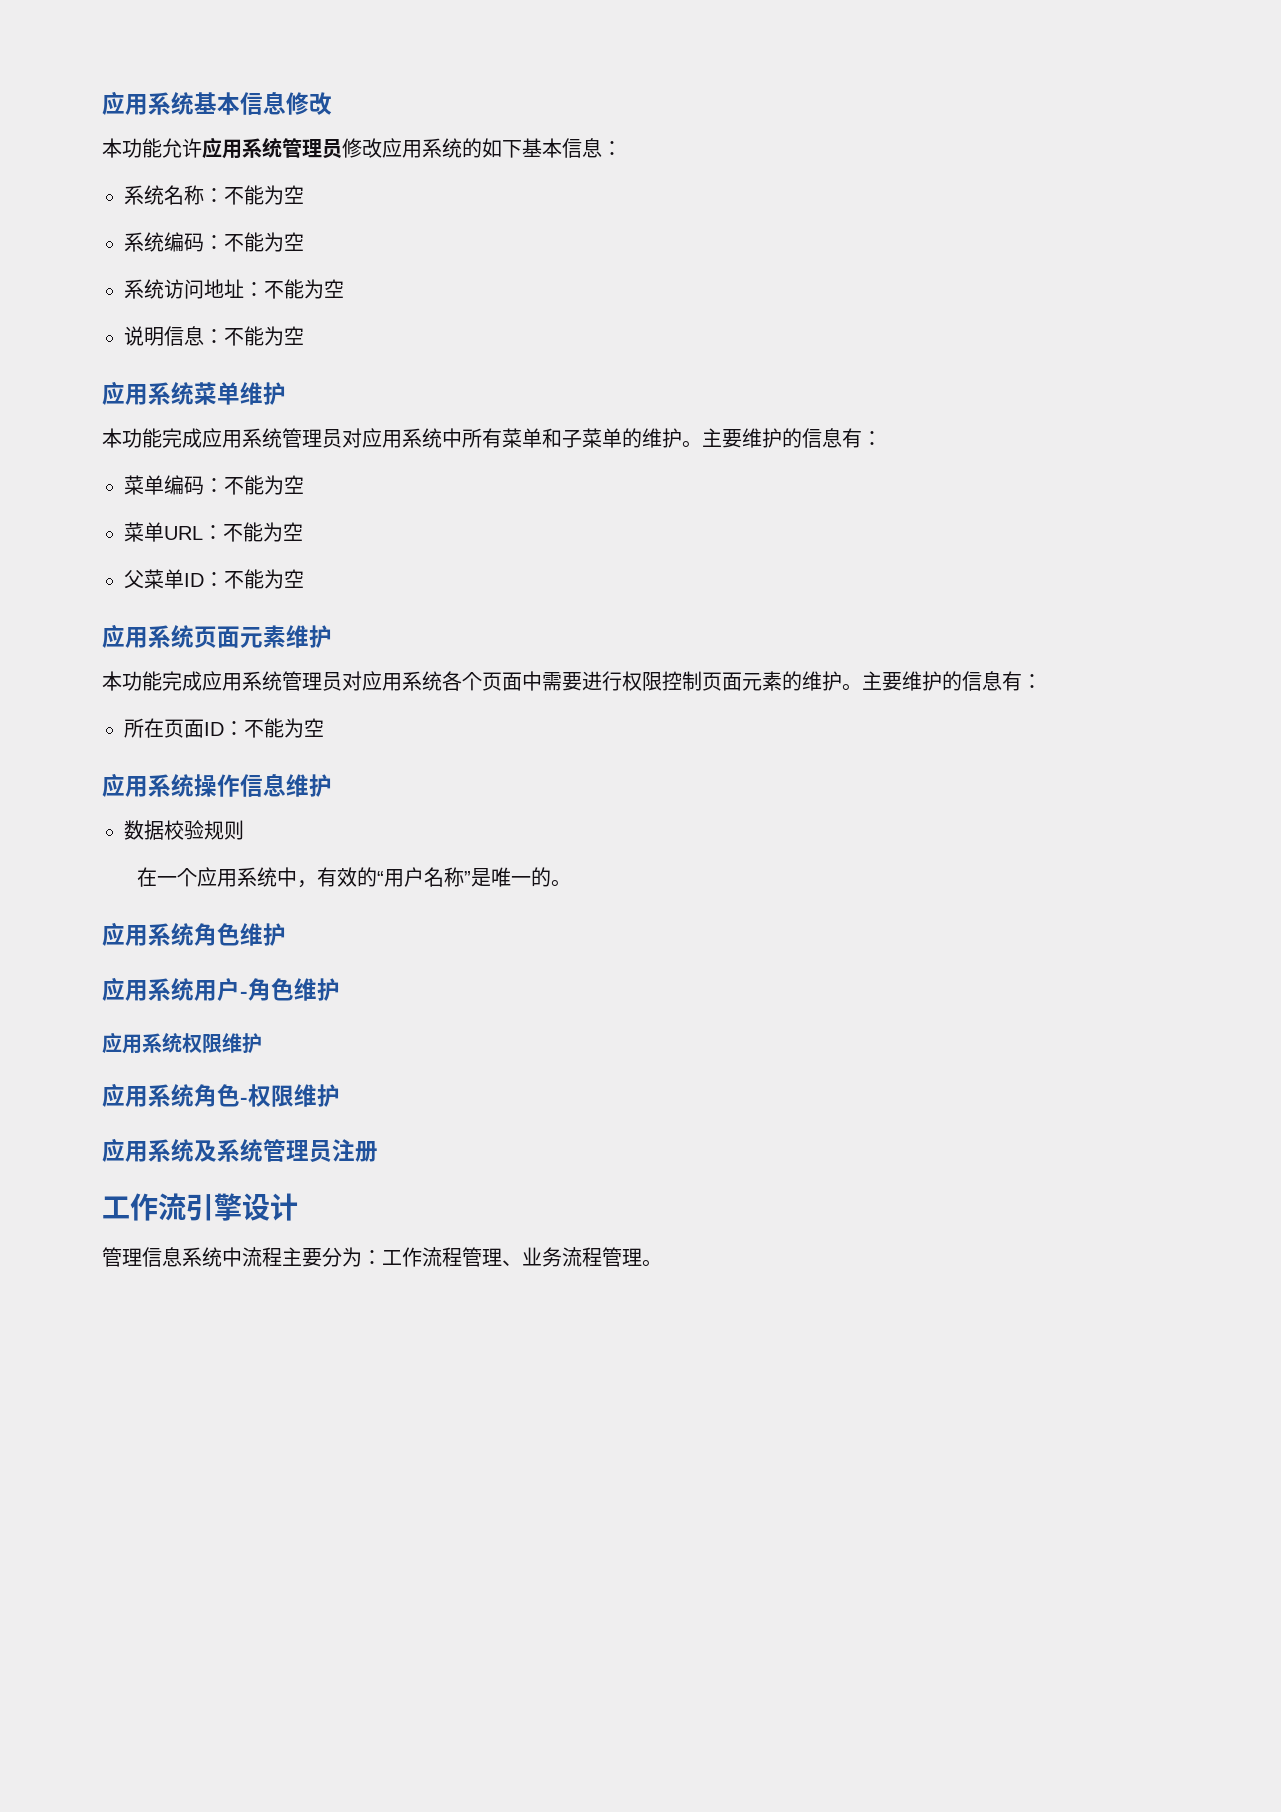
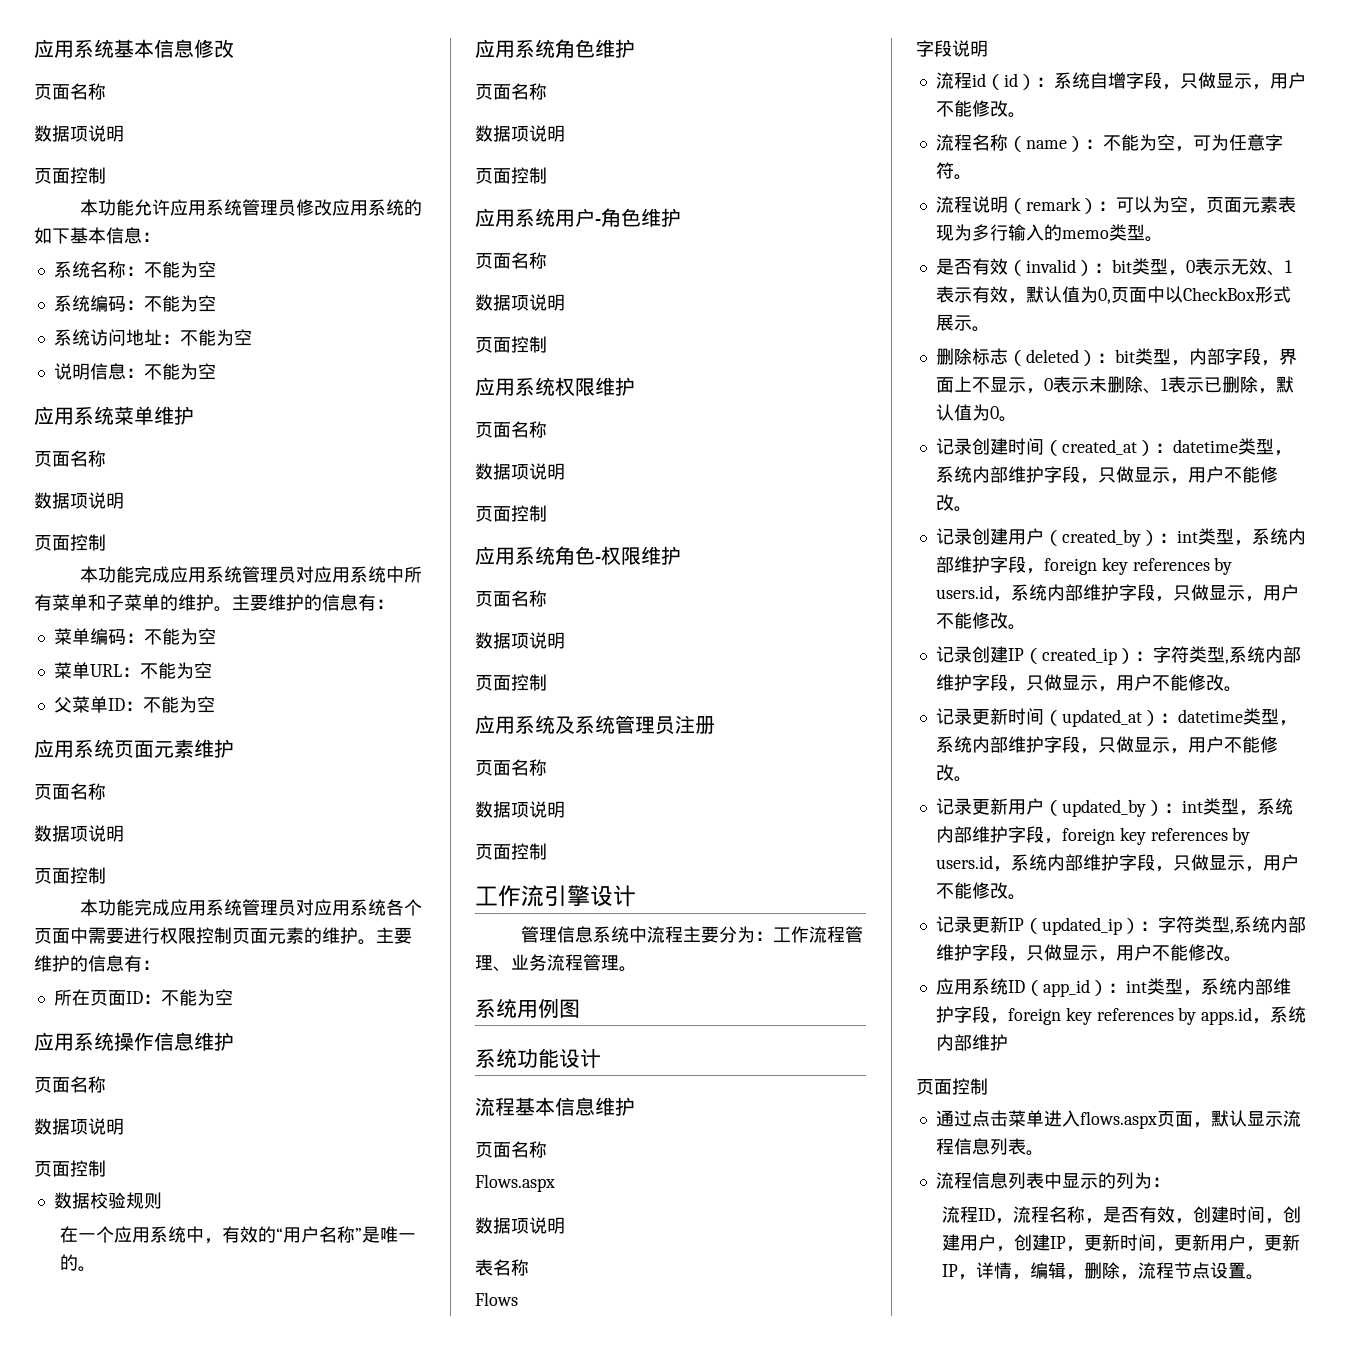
  应用系统基本信息修改
+ 页面名称
+ 数据项说明
+ 页面控制
  应用系统菜单维护
+ 页面名称
+ 数据项说明
+ 页面控制
  应用系统页面元素维护
+ 页面名称
+ 数据项说明
+ 页面控制
  应用系统操作信息维护
+ 页面名称
+ 数据项说明
+ 页面控制
  应用系统角色维护
+ 页面名称
+ 数据项说明
+ 页面控制
  应用系统用户-角色维护
+ 页面名称
+ 数据项说明
+ 页面控制
  应用系统权限维护
+ 页面名称
+ 数据项说明
+ 页面控制
  应用系统角色-权限维护
+ 页面名称
+ 数据项说明
+ 页面控制
  应用系统及系统管理员注册
+ 页面名称
+ 数据项说明
+ 页面控制
+ 系统用例图
+ 系统功能设计
+ 流程基本信息维护
+ 页面名称
+ Flows.aspx
+ 数据项说明
+ 表名称
+ Flows
+ 字段说明
+ 流程id（id）：系统自增字段，只做显示，用户不能修改。
+ 流程名称（name）：不能为空，可为任意字符。
+ 流程说明（remark）：可以为空，页面元素表现为多行输入的memo类型。
+ 是否有效（invalid）：bit类型，0表示无效、1表示有效，默认值为0,页面中以CheckBox形式展示。
+ 删除标志（deleted）：bit类型，内部字段，界面上不显示，0表示未删除、1表示已删除，默认值为0。
+ 记录创建时间（created_at）：datetime类型，系统内部维护字段，只做显示，用户不能修改。
+ 记录创建用户（created_by）：int类型，系统内部维护字段，foreign key references by users.id，系统内部维护字段，只做显示，用户不能修改。
+ 记录创建IP（created_ip）：字符类型,系统内部维护字段，只做显示，用户不能修改。
+ 记录更新时间（updated_at）：datetime类型，系统内部维护字段，只做显示，用户不能修改。
+ 记录更新用户（updated_by）：int类型，系统内部维护字段，foreign key references by users.id，系统内部维护字段，只做显示，用户不能修改。
+ 记录更新IP（updated_ip）：字符类型,系统内部维护字段，只做显示，用户不能修改。
+ 应用系统ID（app_id）：int类型，系统内部维护字段，foreign key references by apps.id，系统内部维护
+ 页面控制
+ 通过点击菜单进入flows.aspx页面，默认显示流程信息列表。
+ 流程信息列表中显示的列为：
+ 流程ID，流程名称，是否有效，创建时间，创建用户，创建IP，更新时间，更新用户，更新IP，详情，编辑，删除，流程节点设置。

